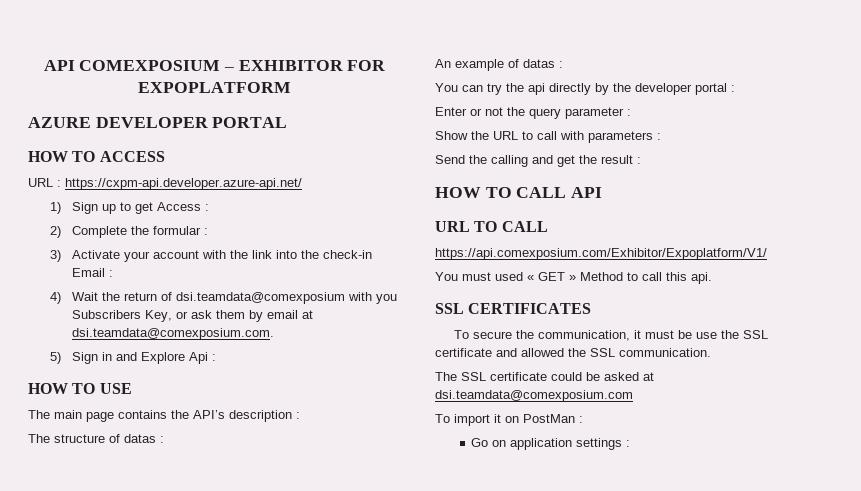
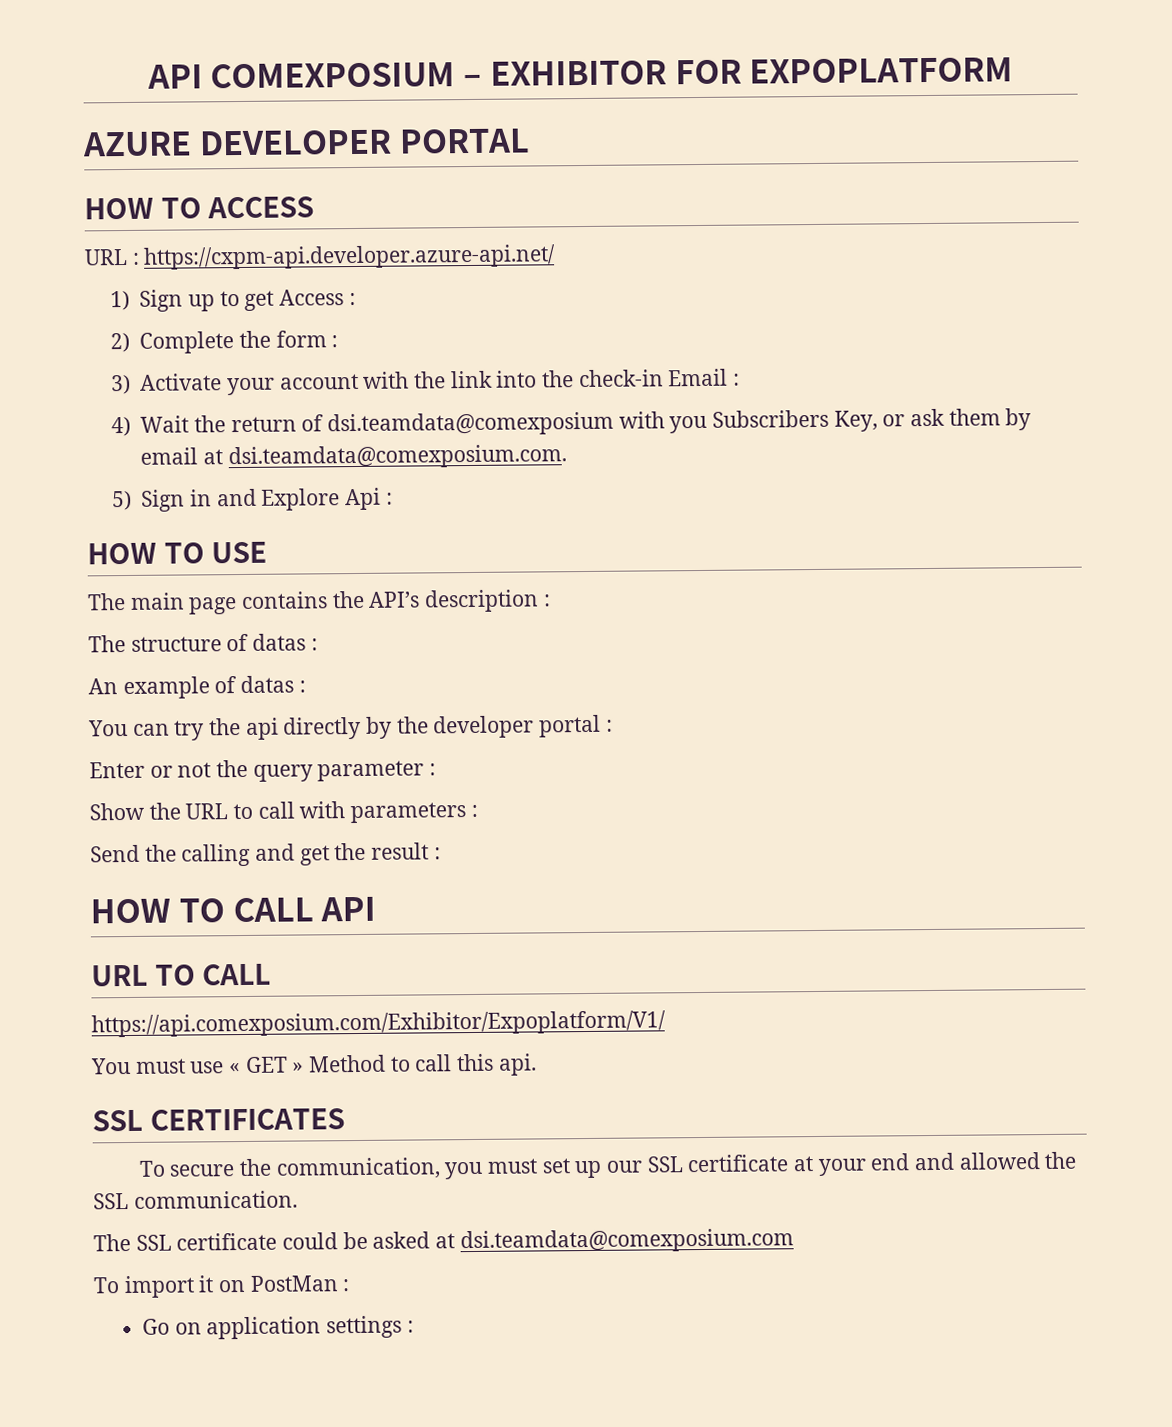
- 2) Complete the formular :
+ 2) Complete the form :
- You must used « GET » Method to call this api.
+ You must use « GET » Method to call this api.
- To secure the communication, it must be use the SSL certificate and allowed the SSL communication.
+ To secure the communication, you must set up our SSL certificate at your end and allowed the SSL communication.

